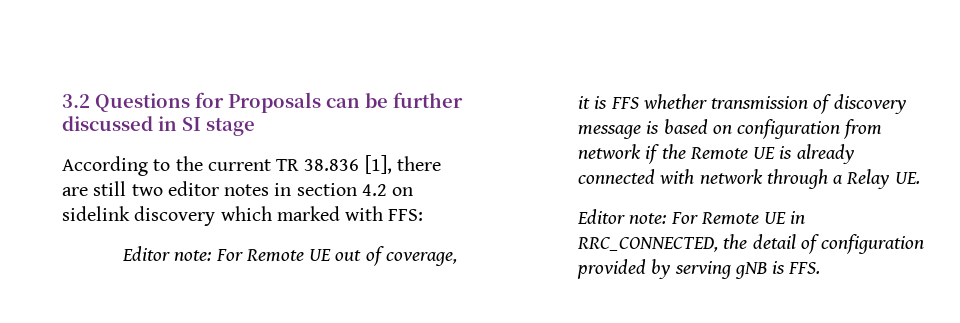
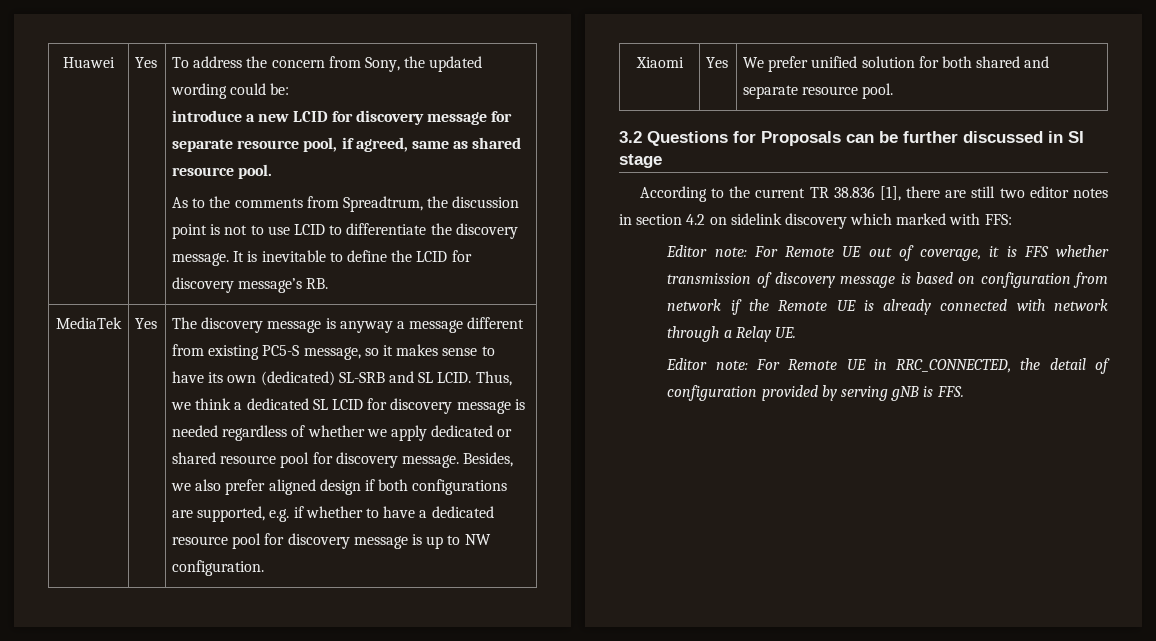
+ Huawei | Yes | To address the concern from Sony, the updated wording could be:
+ introduce a new LCID for discovery message for separate resource pool, if agreed, same as shared resource pool.
+ As to the comments from Spreadtrum, the discussion point is not to use LCID to differentiate the discovery message. It is inevitable to define the LCID for discovery message’s RB.
+ MediaTek | Yes | The discovery message is anyway a message different from existing PC5-S message, so it makes sense to have its own (dedicated) SL-SRB and SL LCID. Thus, we think a dedicated SL LCID for discovery message is needed regardless of whether we apply dedicated or shared resource pool for discovery message. Besides, we also prefer aligned design if both configurations are supported, e.g. if whether to have a dedicated resource pool for discovery message is up to NW configuration.
+ Xiaomi | Yes | We prefer unified solution for both shared and separate resource pool.

